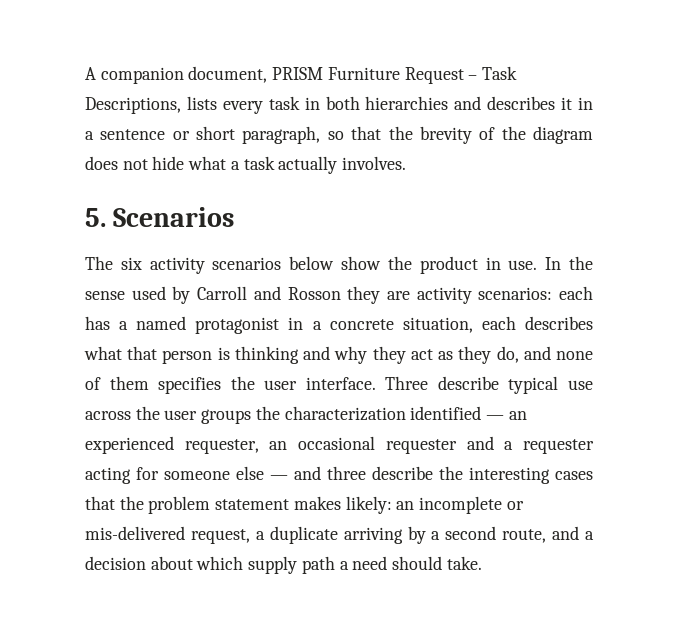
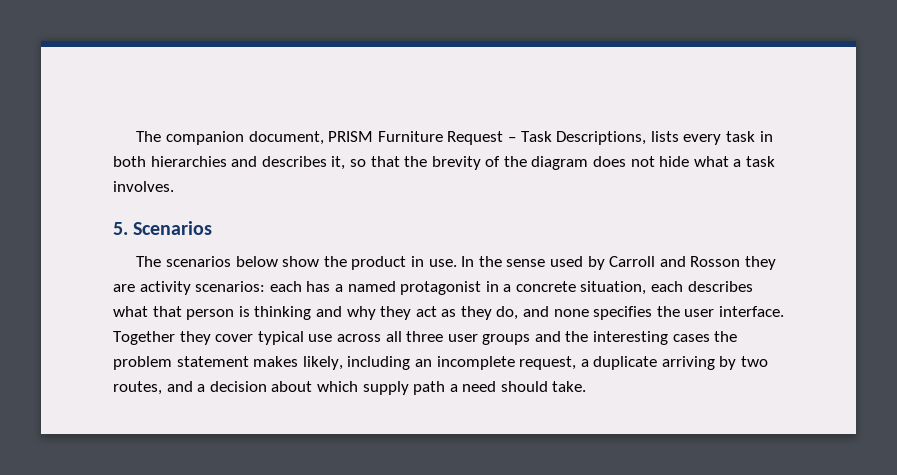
- A companion document, PRISM Furniture Request – Task Descriptions, lists every task in both hierarchies and describes it in a sentence or short paragraph, so that the brevity of the diagram does not hide what a task actually involves.
+ The companion document, PRISM Furniture Request – Task Descriptions, lists every task in both hierarchies and describes it, so that the brevity of the diagram does not hide what a task involves.
- The six activity scenarios below show the product in use.
+ The scenarios below show the product in use.
- In the sense used by Carroll and Rosson they are activity scenarios: each has a named protagonist in a concrete situation, each describes what that person is thinking and why they act as they do, and none of them specifies the user interface.
+ In the sense used by Carroll and Rosson they are activity scenarios: each has a named protagonist in a concrete situation, each describes what that person is thinking and why they act as they do, and none specifies the user interface.
- Three describe typical use across the user groups the characterization identified — an experienced requester, an occasional requester and a requester acting for someone else — and three describe the interesting cases that the problem statement makes likely: an incomplete or mis-delivered request, a duplicate arriving by a second route, and a decision about which supply path a need should take.
+ Together they cover typical use across all three user groups and the interesting cases the problem statement makes likely, including an incomplete request, a duplicate arriving by two routes, and a decision about which supply path a need should take.

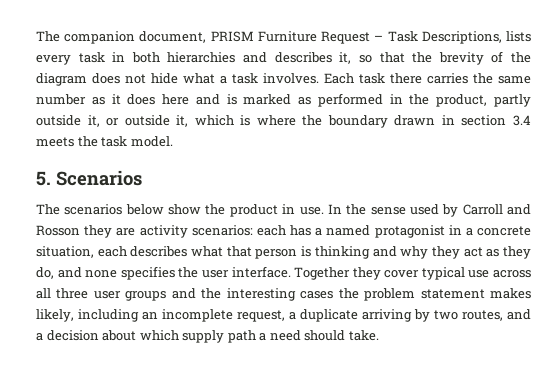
+ Each task there carries the same number as it does here and is marked as performed in the product, partly outside it, or outside it, which is where the boundary drawn in section 3.4 meets the task model.

